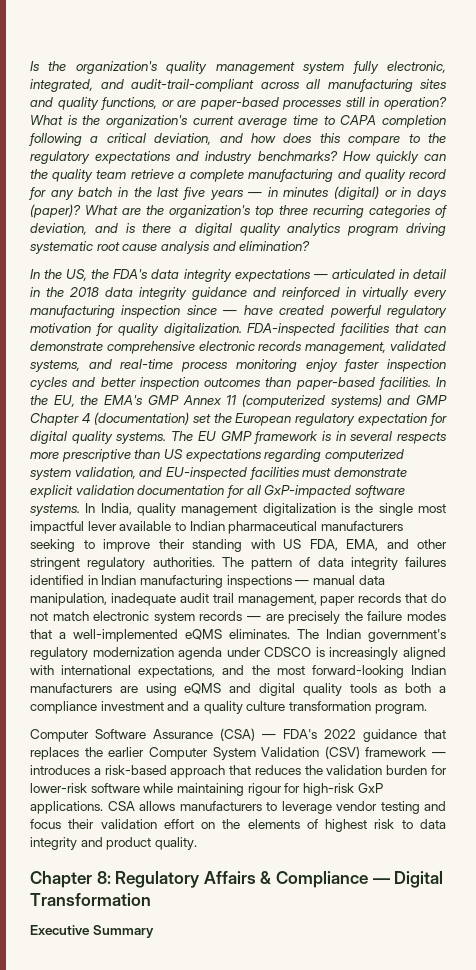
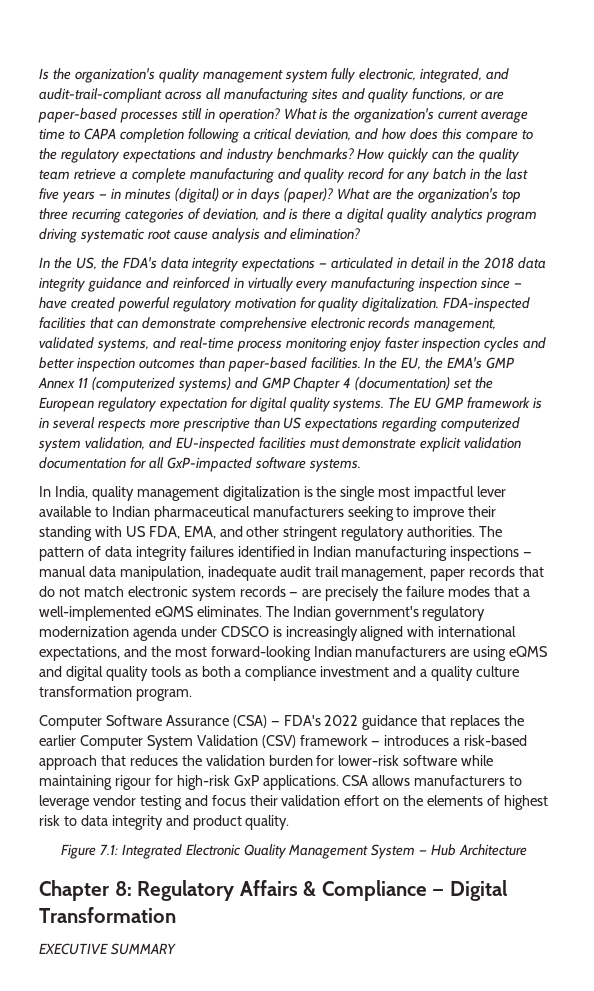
- The EU GMP framework is in several respects more prescriptive than US expectations regarding computerized system validation, and EU-inspected facilities must demonstrate explicit validation documentation for all GxP-impacted software systems. In India, quality management digitalization is the single most impactful lever available to Indian pharmaceutical manufacturers seeking to improve their standing with US FDA, EMA, and other stringent regulatory authorities.
+ The EU GMP framework is in several respects more prescriptive than US expectations regarding computerized system validation, and EU-inspected facilities must demonstrate explicit validation documentation for all GxP-impacted software systems.
+ In India, quality management digitalization is the single most impactful lever available to Indian pharmaceutical manufacturers seeking to improve their standing with US FDA, EMA, and other stringent regulatory authorities.
+ Figure 7.1: Integrated Electronic Quality Management System — Hub Architecture
- Executive Summary
+ EXECUTIVE SUMMARY

